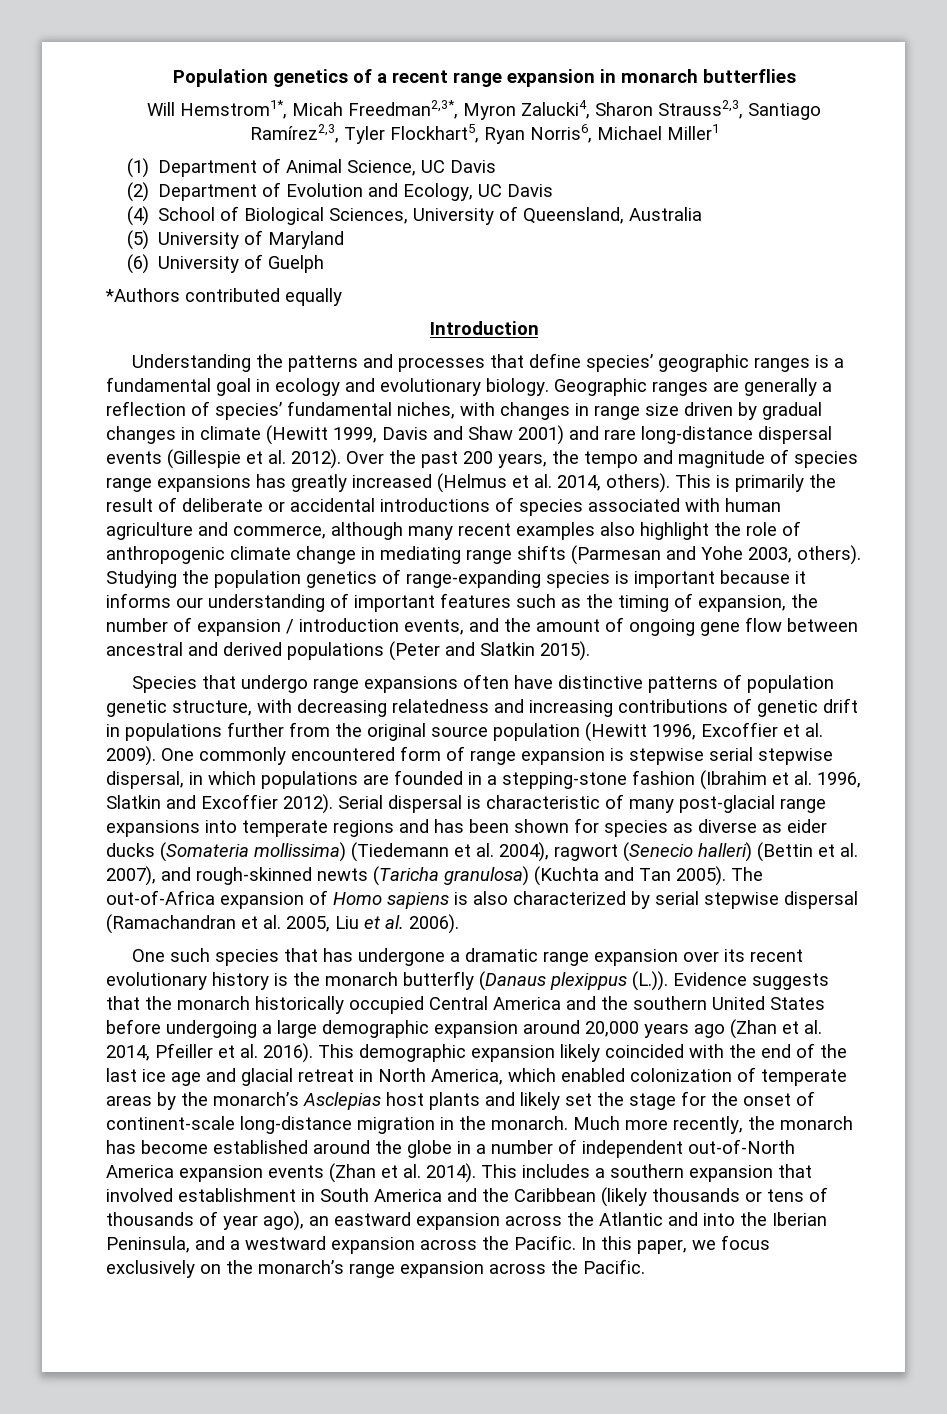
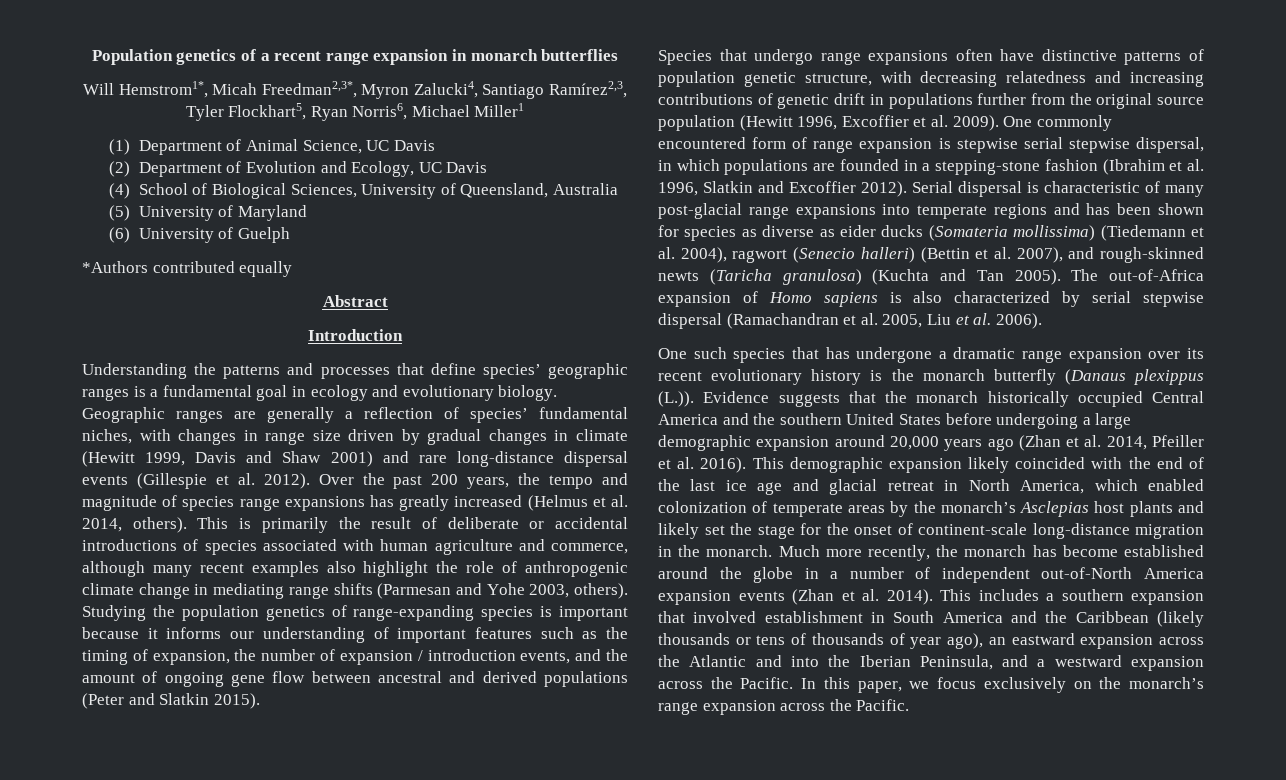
- Will Hemstrom1*, Micah Freedman2,3*, Myron Zalucki4, Sharon Strauss2,3, Santiago Ramírez2,3, Tyler Flockhart5, Ryan Norris6, Michael Miller1
+ Will Hemstrom1*, Micah Freedman2,3*, Myron Zalucki4, Santiago Ramírez2,3, Tyler Flockhart5, Ryan Norris6, Michael Miller1
+ Abstract

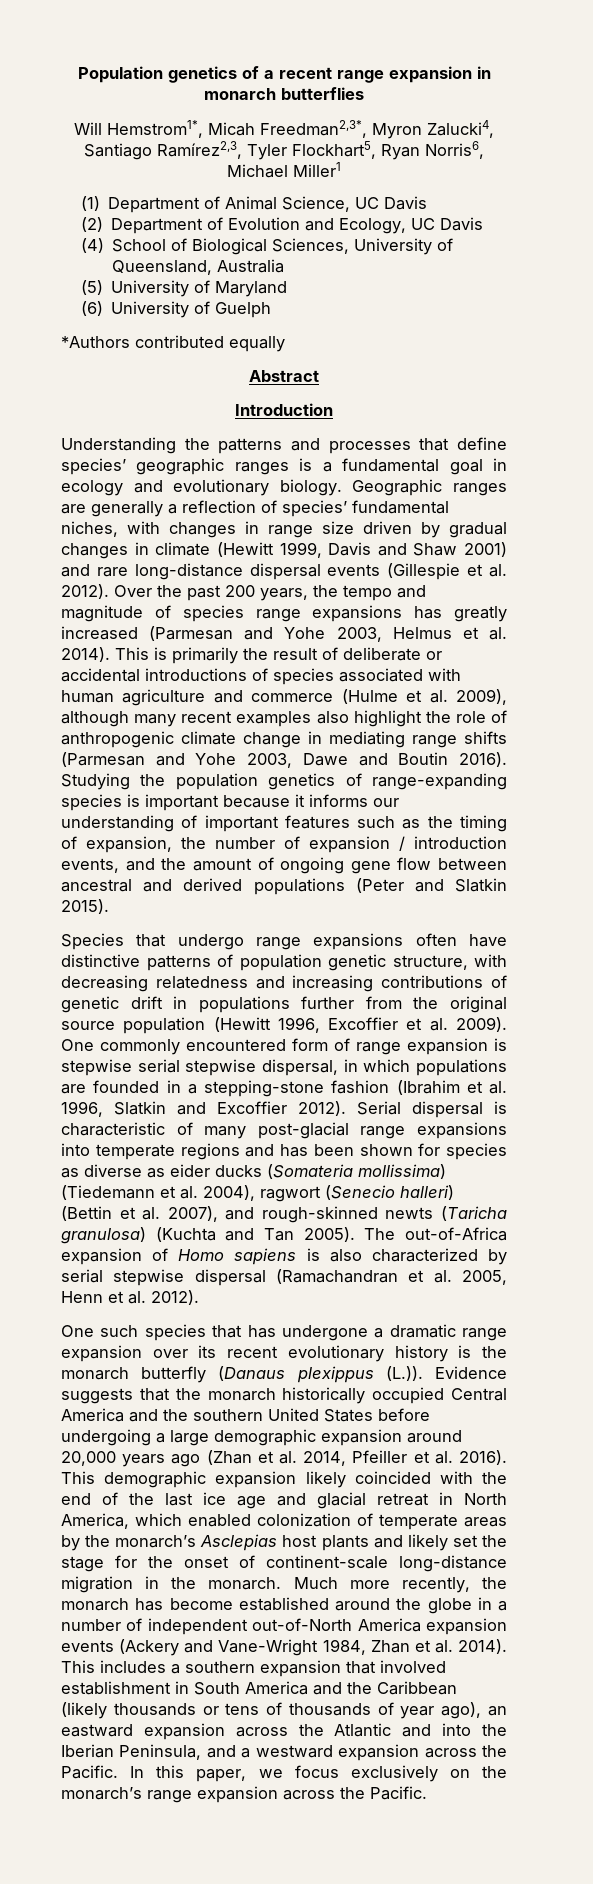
- Over the past 200 years, the tempo and magnitude of species range expansions has greatly increased (Helmus et al. 2014, others).
+ Over the past 200 years, the tempo and magnitude of species range expansions has greatly increased (Parmesan and Yohe 2003, Helmus et al. 2014).
- This is primarily the result of deliberate or accidental introductions of species associated with human agriculture and commerce, although many recent examples also highlight the role of anthropogenic climate change in mediating range shifts (Parmesan and Yohe 2003, others).
+ This is primarily the result of deliberate or accidental introductions of species associated with human agriculture and commerce (Hulme et al. 2009), although many recent examples also highlight the role of anthropogenic climate change in mediating range shifts (Parmesan and Yohe 2003, Dawe and Boutin 2016).
- The out-of-Africa expansion of Homo sapiens is also characterized by serial stepwise dispersal (Ramachandran et al. 2005, Liu et al. 2006).
+ The out-of-Africa expansion of Homo sapiens is also characterized by serial stepwise dispersal (Ramachandran et al. 2005, Henn et al. 2012).
- Much more recently, the monarch has become established around the globe in a number of independent out-of-North America expansion events (Zhan et al. 2014).
+ Much more recently, the monarch has become established around the globe in a number of independent out-of-North America expansion events (Ackery and Vane-Wright 1984, Zhan et al. 2014).

